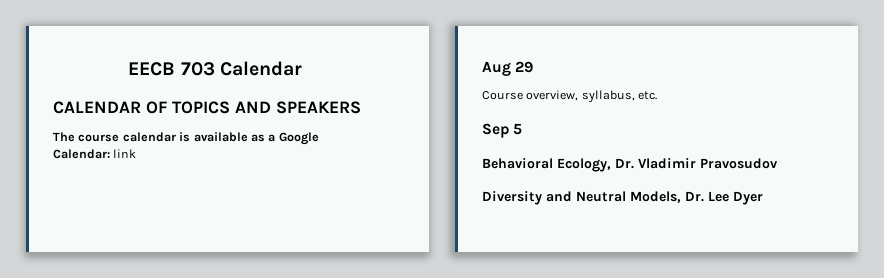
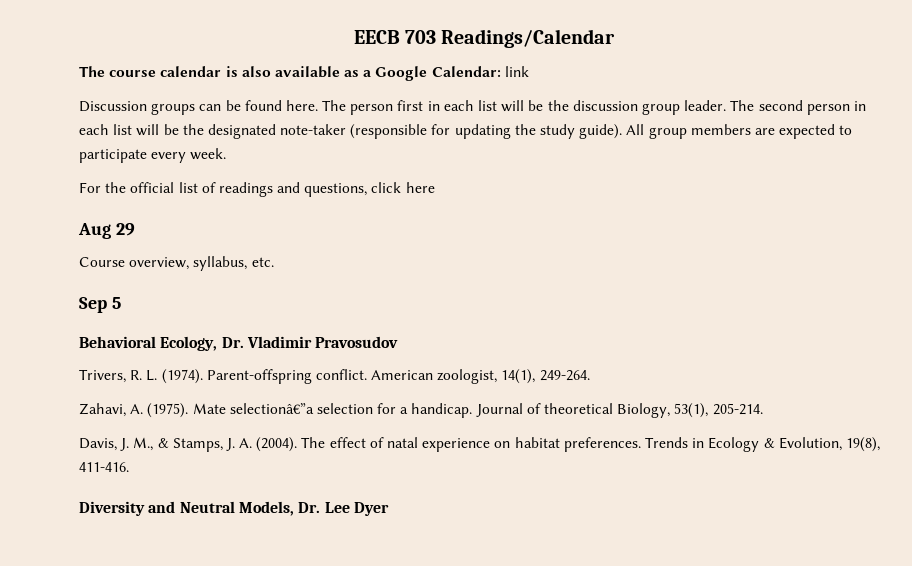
- EECB 703 Calendar
- CALENDAR OF TOPICS AND SPEAKERS
+ EECB 703 Readings/Calendar
- The course calendar is available as a Google Calendar: link
+ The course calendar is also available as a Google Calendar: link
+ Discussion groups can be found here. The person first in each list will be the discussion group leader. The second person in each list will be the designated note-taker (responsible for updating the study guide). All group members are expected to participate every week.
+ For the official list of readings and questions, click here
+ Trivers, R. L. (1974). Parent-offspring conflict. American zoologist, 14(1), 249-264.
+ Zahavi, A. (1975). Mate selectionâ€”a selection for a handicap. Journal of theoretical Biology, 53(1), 205-214.
+ Davis, J. M., & Stamps, J. A. (2004). The effect of natal experience on habitat preferences. Trends in Ecology & Evolution, 19(8), 411-416.

